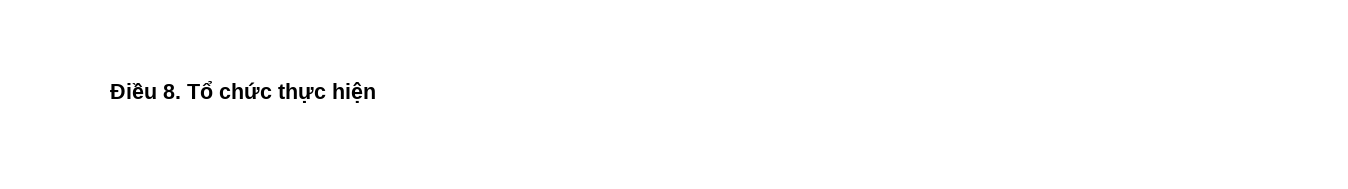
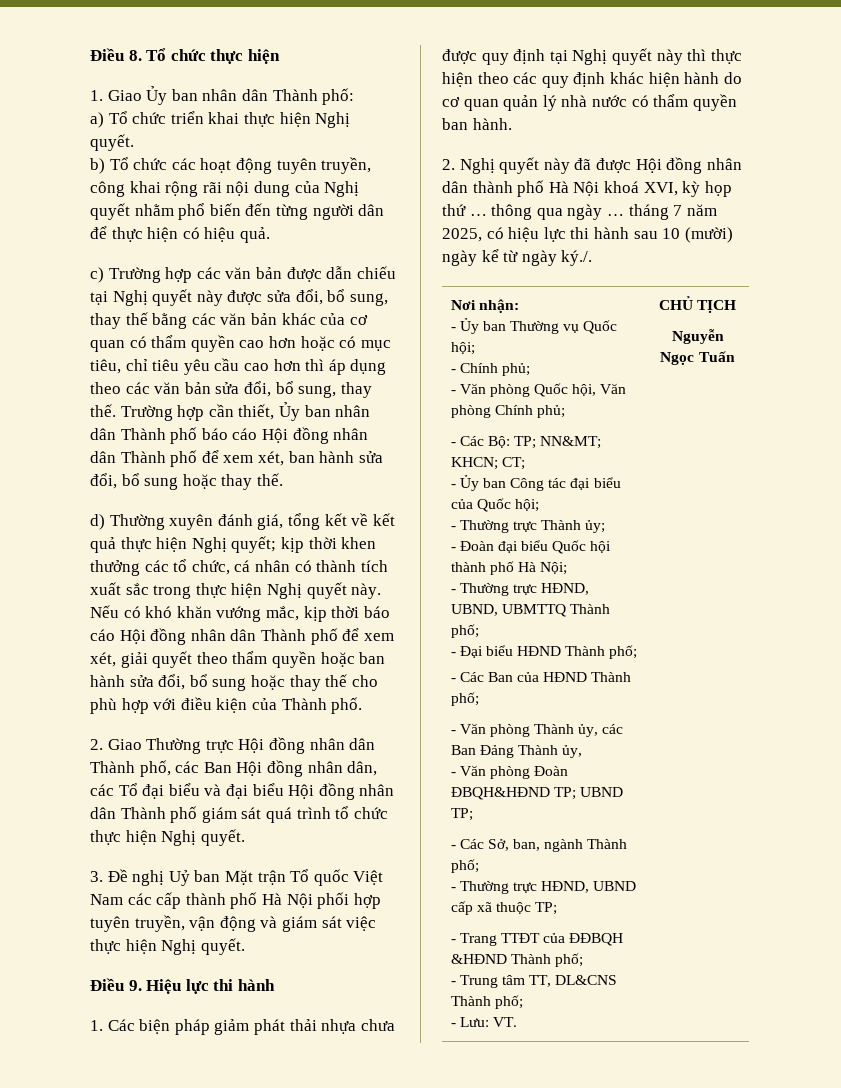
+ 1. Giao Ủy ban nhân dân Thành phố:
+ a) Tổ chức triển khai thực hiện Nghị quyết.
+ b) Tổ chức các hoạt động tuyên truyền, công khai rộng rãi nội dung của Nghị quyết nhằm phổ biến đến từng người dân để thực hiện có hiệu quả.
+ c) Trường hợp các văn bản được dẫn chiếu tại Nghị quyết này được sửa đổi, bổ sung, thay thế bằng các văn bản khác của cơ quan có thẩm quyền cao hơn hoặc có mục tiêu, chỉ tiêu yêu cầu cao hơn thì áp dụng theo các văn bản sửa đổi, bổ sung, thay thế. Trường hợp cần thiết, Ủy ban nhân dân Thành phố báo cáo Hội đồng nhân dân Thành phố để xem xét, ban hành sửa đổi, bổ sung hoặc thay thế.
+ d) Thường xuyên đánh giá, tổng kết về kết quả thực hiện Nghị quyết; kịp thời khen thưởng các tổ chức, cá nhân có thành tích xuất sắc trong thực hiện Nghị quyết này. Nếu có khó khăn vướng mắc, kịp thời báo cáo Hội đồng nhân dân Thành phố để xem xét, giải quyết theo thẩm quyền hoặc ban hành sửa đổi, bổ sung hoặc thay thế cho phù hợp với điều kiện của Thành phố.
+ 2. Giao Thường trực Hội đồng nhân dân Thành phố, các Ban Hội đồng nhân dân, các Tổ đại biểu và đại biểu Hội đồng nhân dân Thành phố giám sát quá trình tổ chức thực hiện Nghị quyết.
+ 3. Đề nghị Uỷ ban Mặt trận Tổ quốc Việt Nam các cấp thành phố Hà Nội phối hợp tuyên truyền, vận động và giám sát việc thực hiện Nghị quyết.
+ Điều 9. Hiệu lực thi hành
+ 1. Các biện pháp giảm phát thải nhựa chưa được quy định tại Nghị quyết này thì thực hiện theo các quy định khác hiện hành do cơ quan quản lý nhà nước có thẩm quyền ban hành.
+ 2. Nghị quyết này đã được Hội đồng nhân dân thành phố Hà Nội khoá XVI, kỳ họp thứ … thông qua ngày … tháng 7 năm 2025, có hiệu lực thi hành sau 10 (mười) ngày kể từ ngày ký./.
+ Nơi nhận:
+ - Ủy ban Thường vụ Quốc hội;
+ - Chính phủ;
+ - Văn phòng Quốc hội, Văn phòng Chính phủ;
+ - Các Bộ: TP; NN&MT; KHCN; CT;
+ - Ủy ban Công tác đại biểu của Quốc hội;
+ - Thường trực Thành ủy;
+ - Đoàn đại biểu Quốc hội thành phố Hà Nội;
+ - Thường trực HĐND, UBND, UBMTTQ Thành phố;
+ - Đại biểu HĐND Thành phố;
+ - Các Ban của HĐND Thành phố;
+ - Văn phòng Thành ủy, các Ban Đảng Thành ủy,
+ - Văn phòng Đoàn ĐBQH&HĐND TP; UBND TP;
+ - Các Sở, ban, ngành Thành phố;
+ - Thường trực HĐND, UBND cấp xã thuộc TP;
+ - Trang TTĐT của ĐĐBQH &HĐND Thành phố;
+ - Trung tâm TT, DL&CNS Thành phố;
+ - Lưu: VT. | CHỦ TỊCH
+ Nguyễn Ngọc Tuấn

